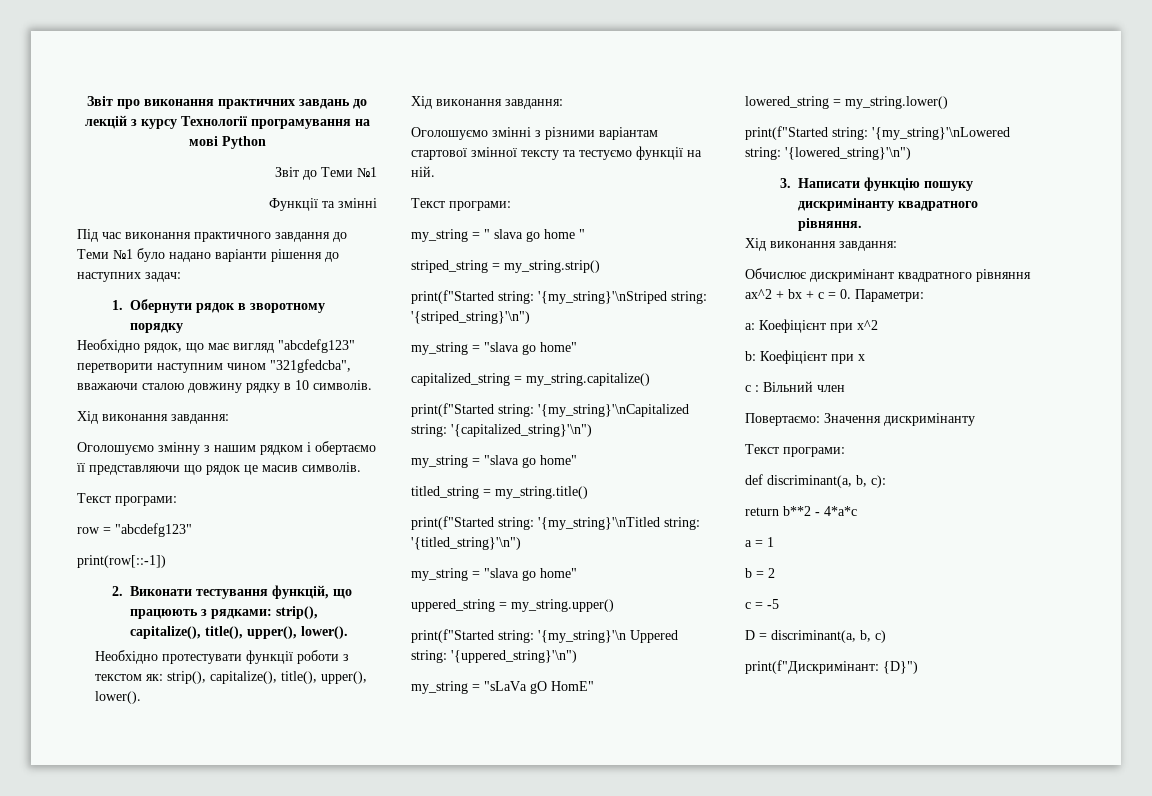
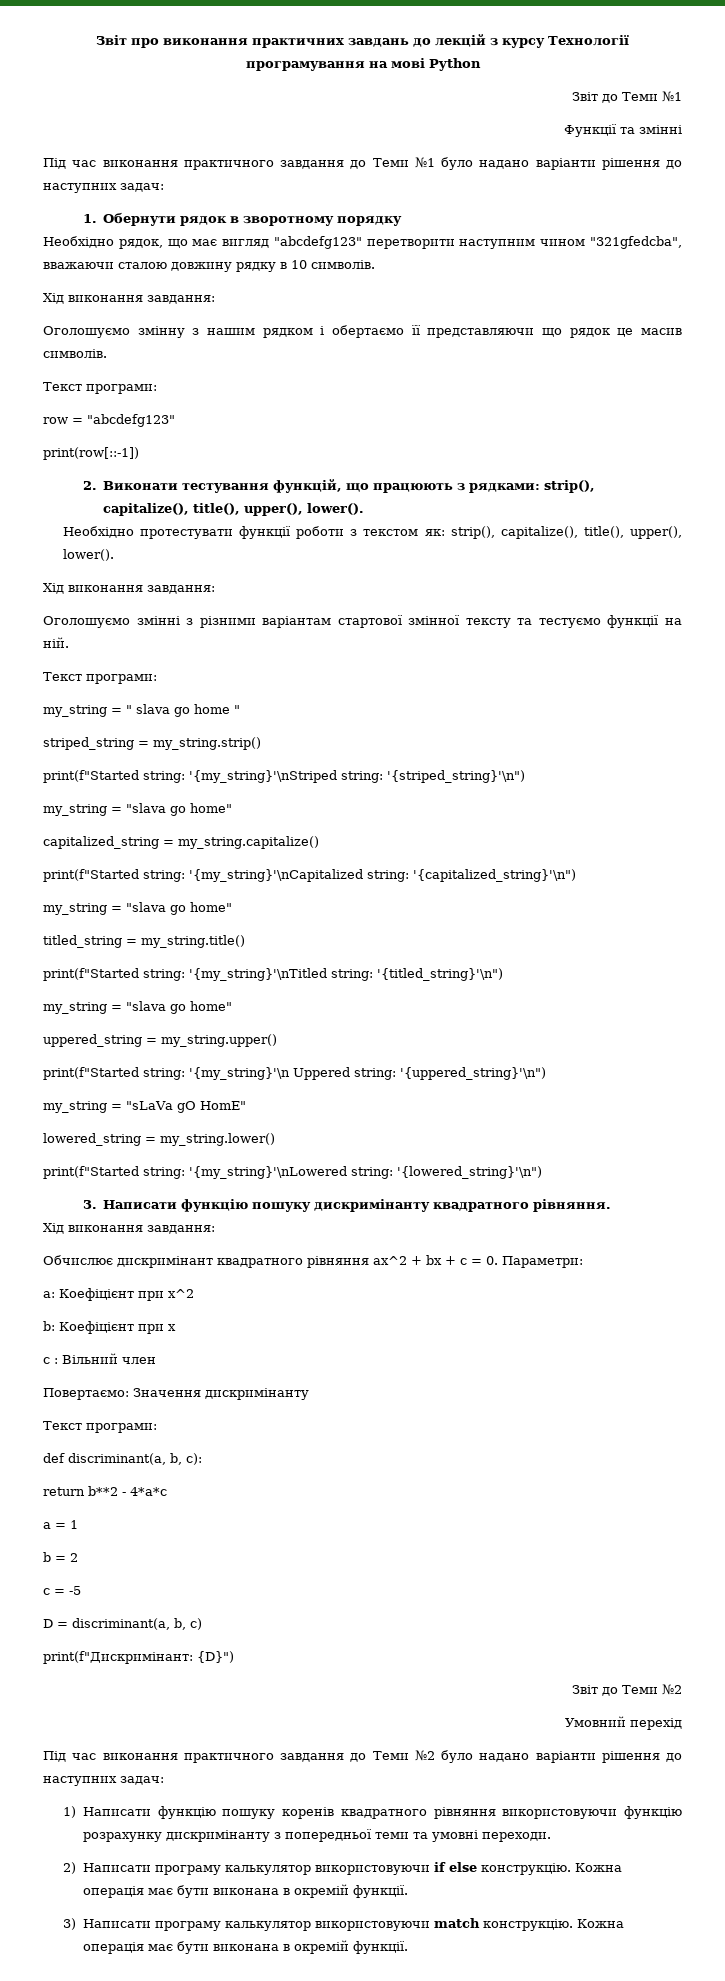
+ Звіт до Теми №2
+ Умовний перехід
+ Під час виконання практичного завдання до Теми №2 було надано варіанти рішення до наступних задач:
+ 1) Написати функцію пошуку коренів квадратного рівняння використовуючи функцію розрахунку дискримінанту з попередньої теми та умовні переходи.
+ 2) Написати програму калькулятор використовуючи if else конструкцію. Кожна операція має бути виконана в окремій функції.
+ 3) Написати програму калькулятор використовуючи match конструкцію. Кожна операція має бути виконана в окремій функції.

